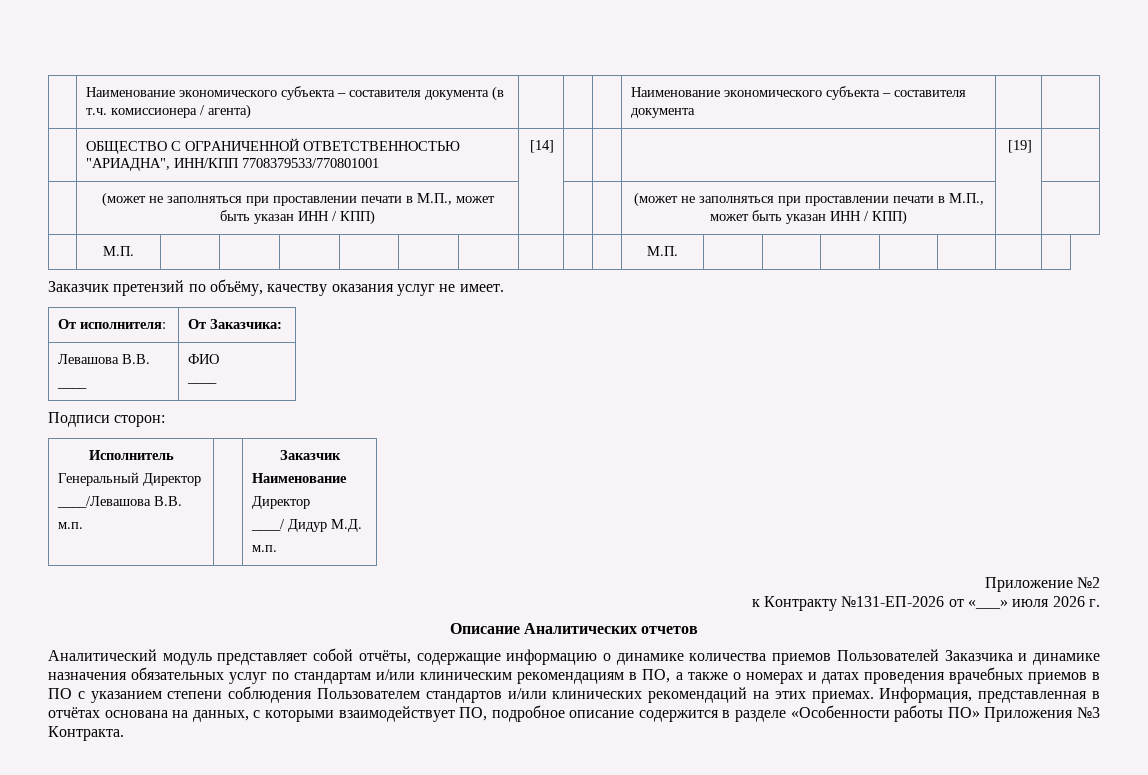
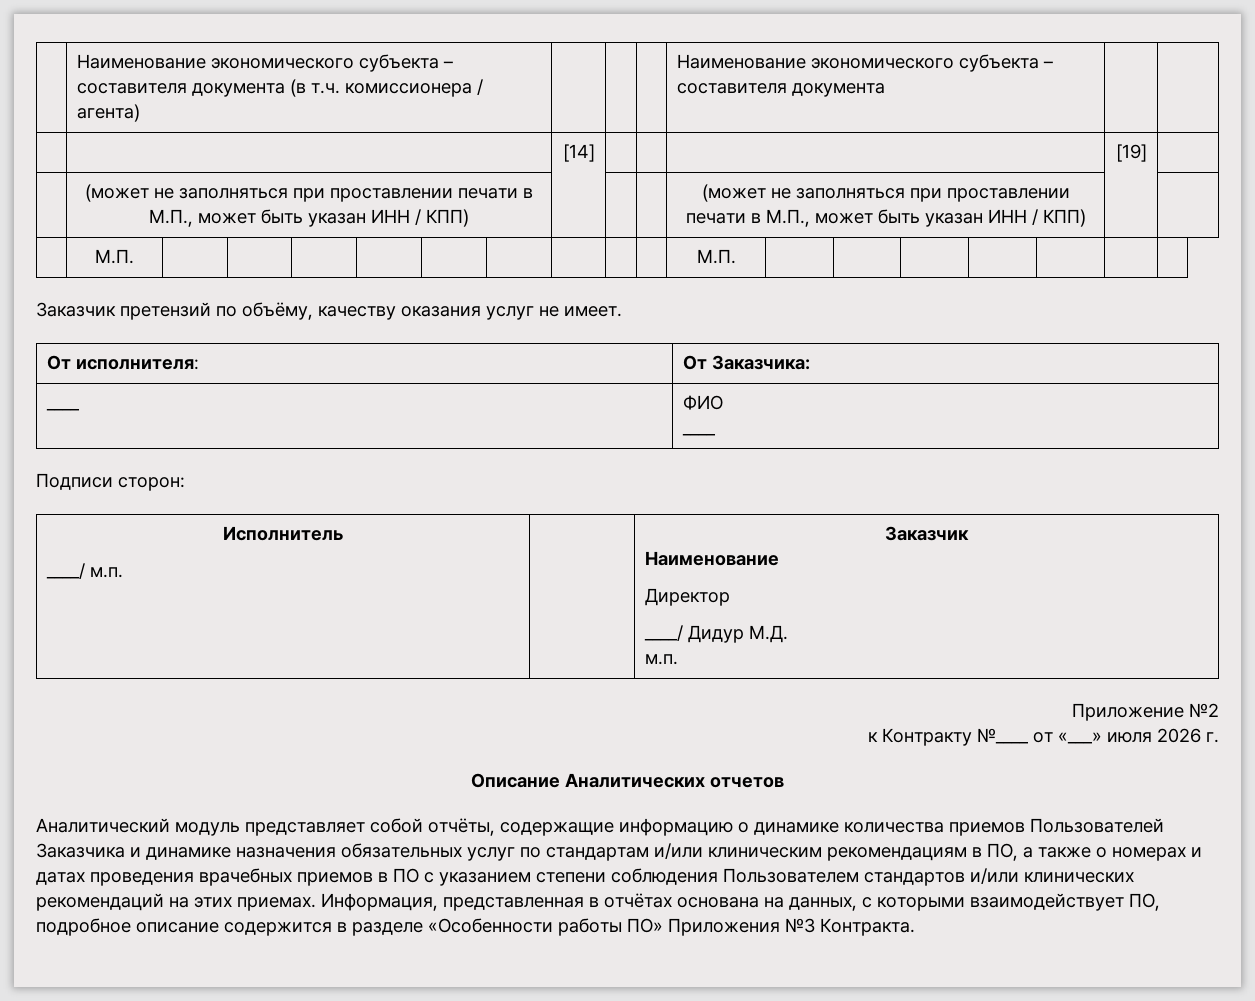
- | ОБЩЕСТВО С ОГРАНИЧЕННОЙ ОТВЕТСТВЕННОСТЬЮ "АРИАДНА", ИНН/КПП 7708379533/770801001 | [14] | | | | [19] |
+ | | [14] | | | | [19] |
- Левашова В.В.
  Исполнитель
- Генеральный Директор
- ____/Левашова В.В.
- м.п. | | Заказчик
+ ____/ м.п. | | Заказчик
- к Контракту №131-ЕП-2026 от «___» июля 2026 г.
+ к Контракту №____ от «___» июля 2026 г.

